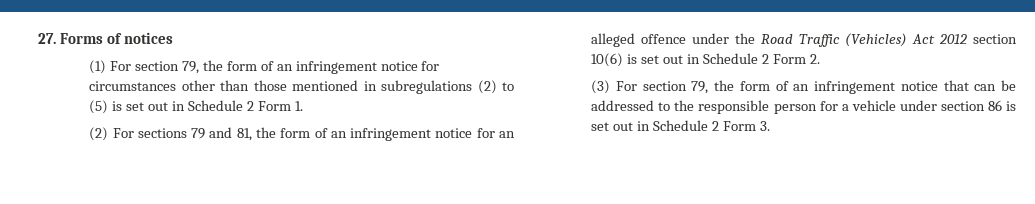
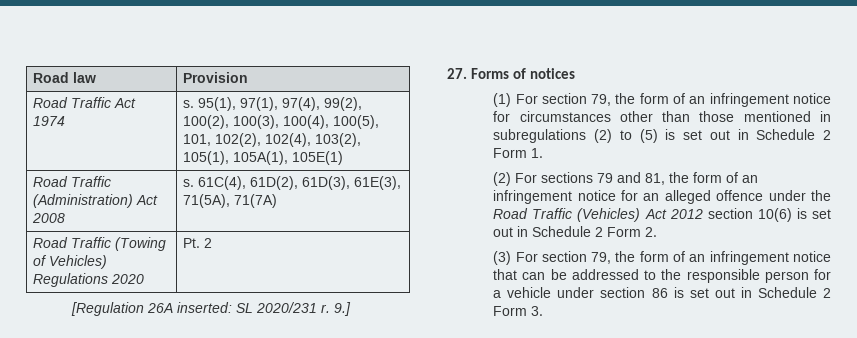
+ Road law | Provision
+ Road Traffic Act 1974 | s. 95(1), 97(1), 97(4), 99(2), 100(2), 100(3), 100(4), 100(5), 101, 102(2), 102(4), 103(2), 105(1), 105A(1), 105E(1)
+ Road Traffic (Administration) Act 2008 | s. 61C(4), 61D(2), 61D(3), 61E(3), 71(5A), 71(7A)
+ Road Traffic (Towing of Vehicles) Regulations 2020 | Pt. 2
+ [Regulation 26A inserted: SL 2020/231 r. 9.]

